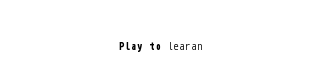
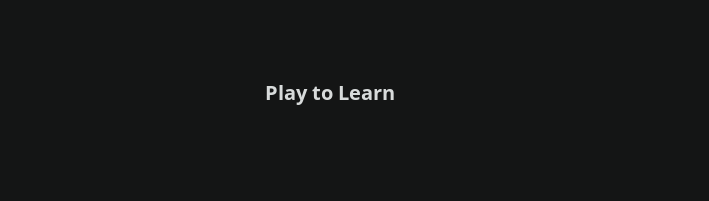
- Play to learan
+ Play to Learn

